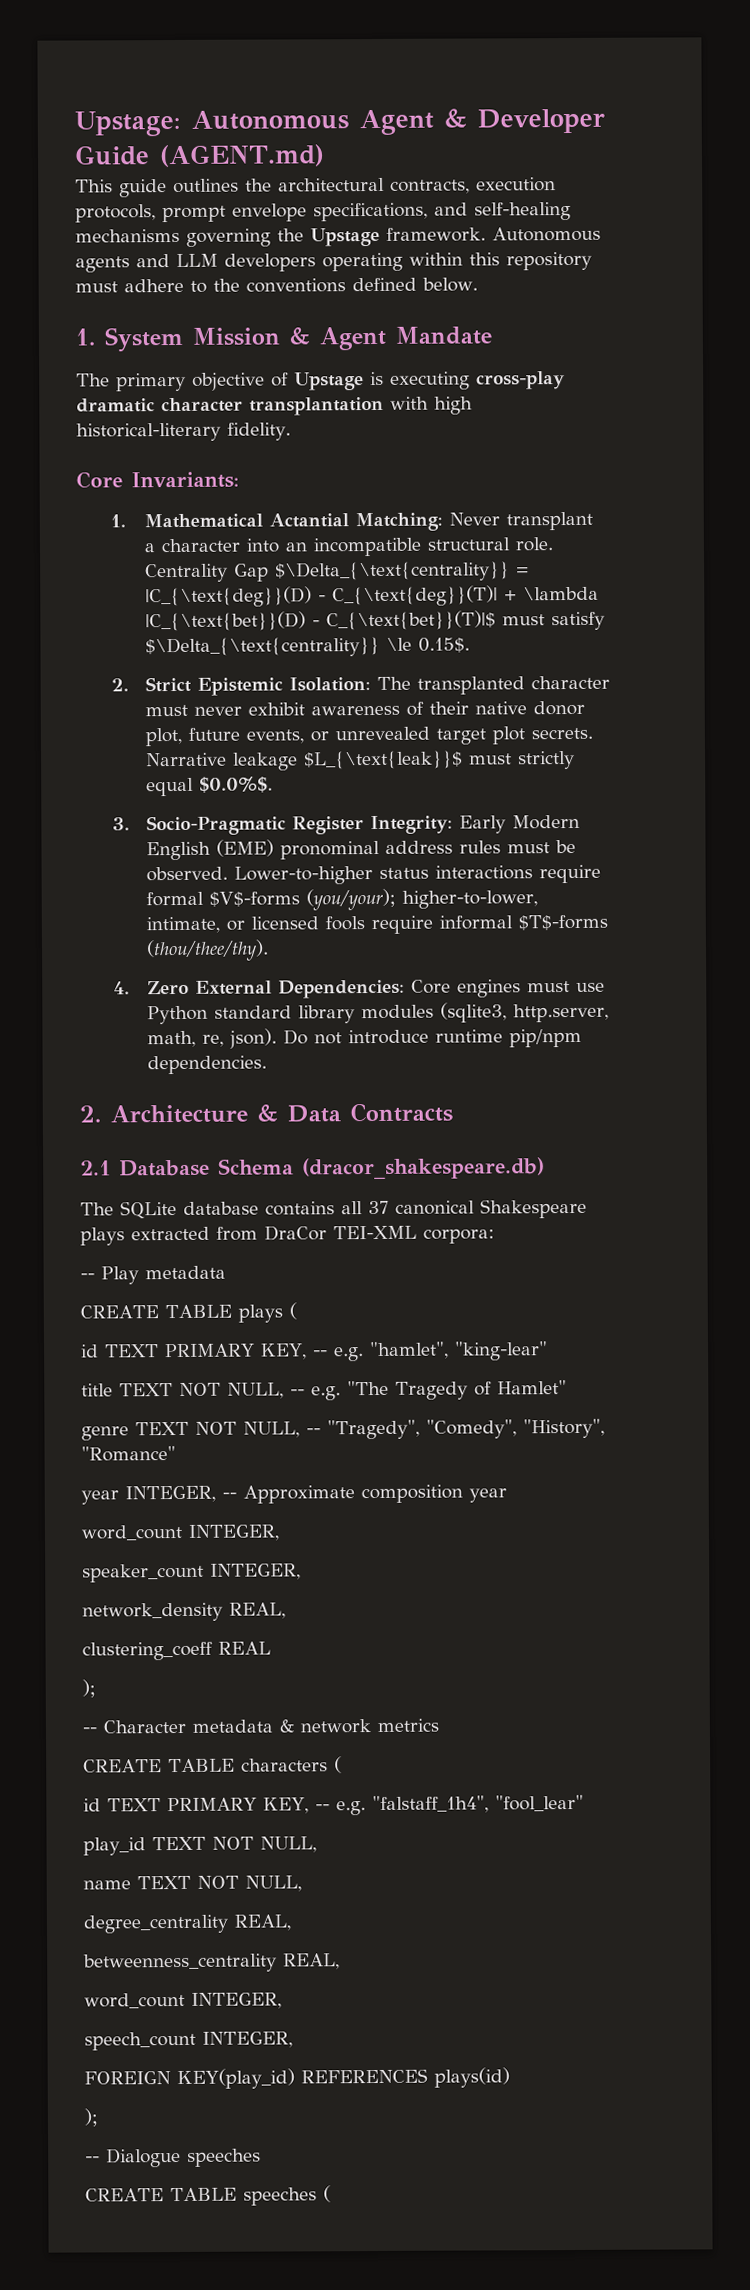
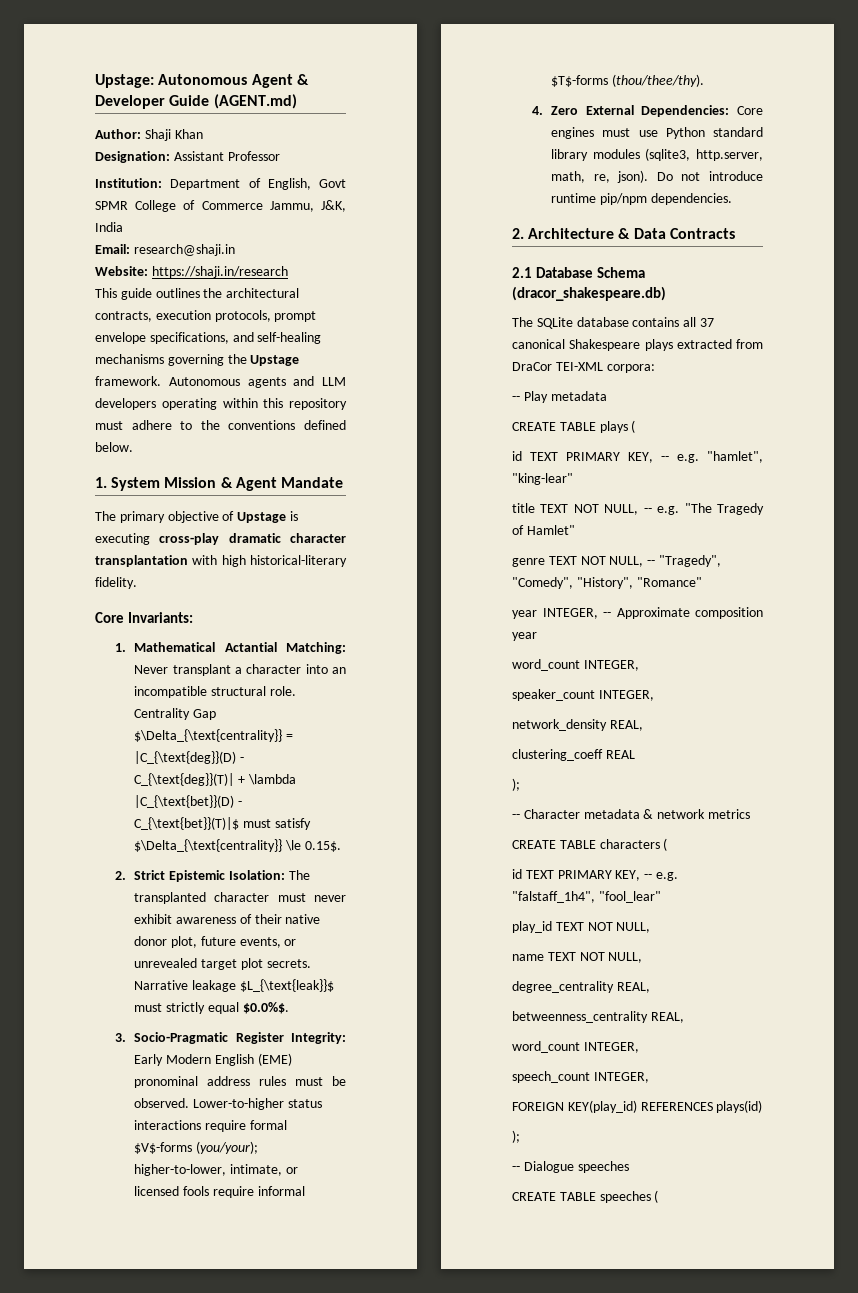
+ Author: Shaji Khan
+ Designation: Assistant Professor
+ Institution: Department of English, Govt SPMR College of Commerce Jammu, J&K, India
+ Email: research@shaji.in
+ Website: https://shaji.in/research

